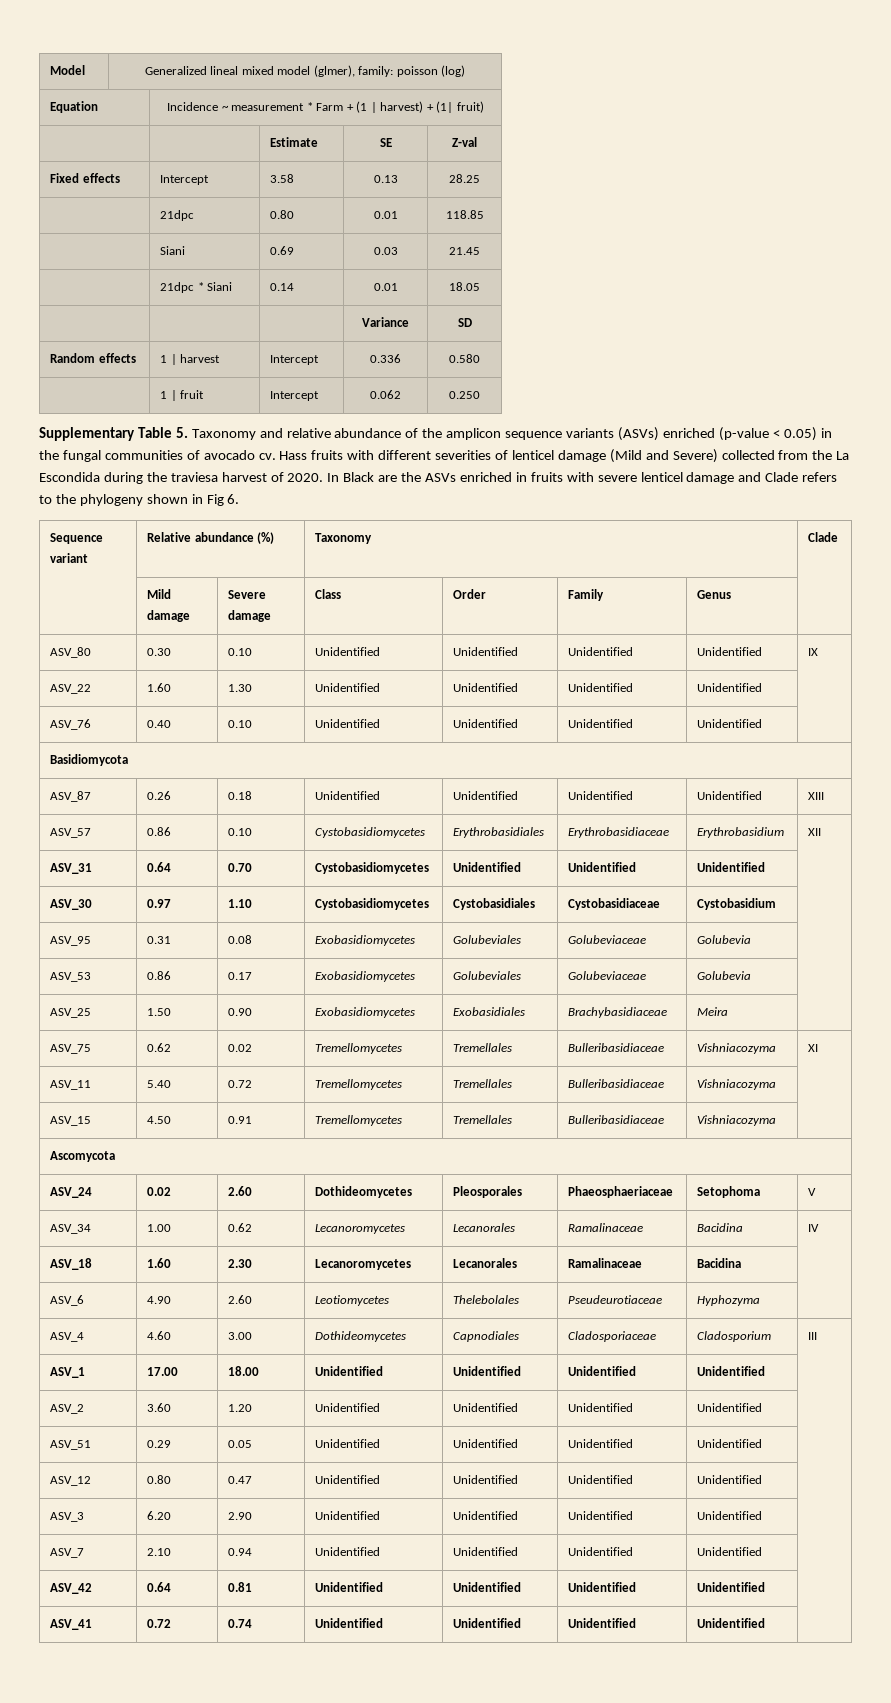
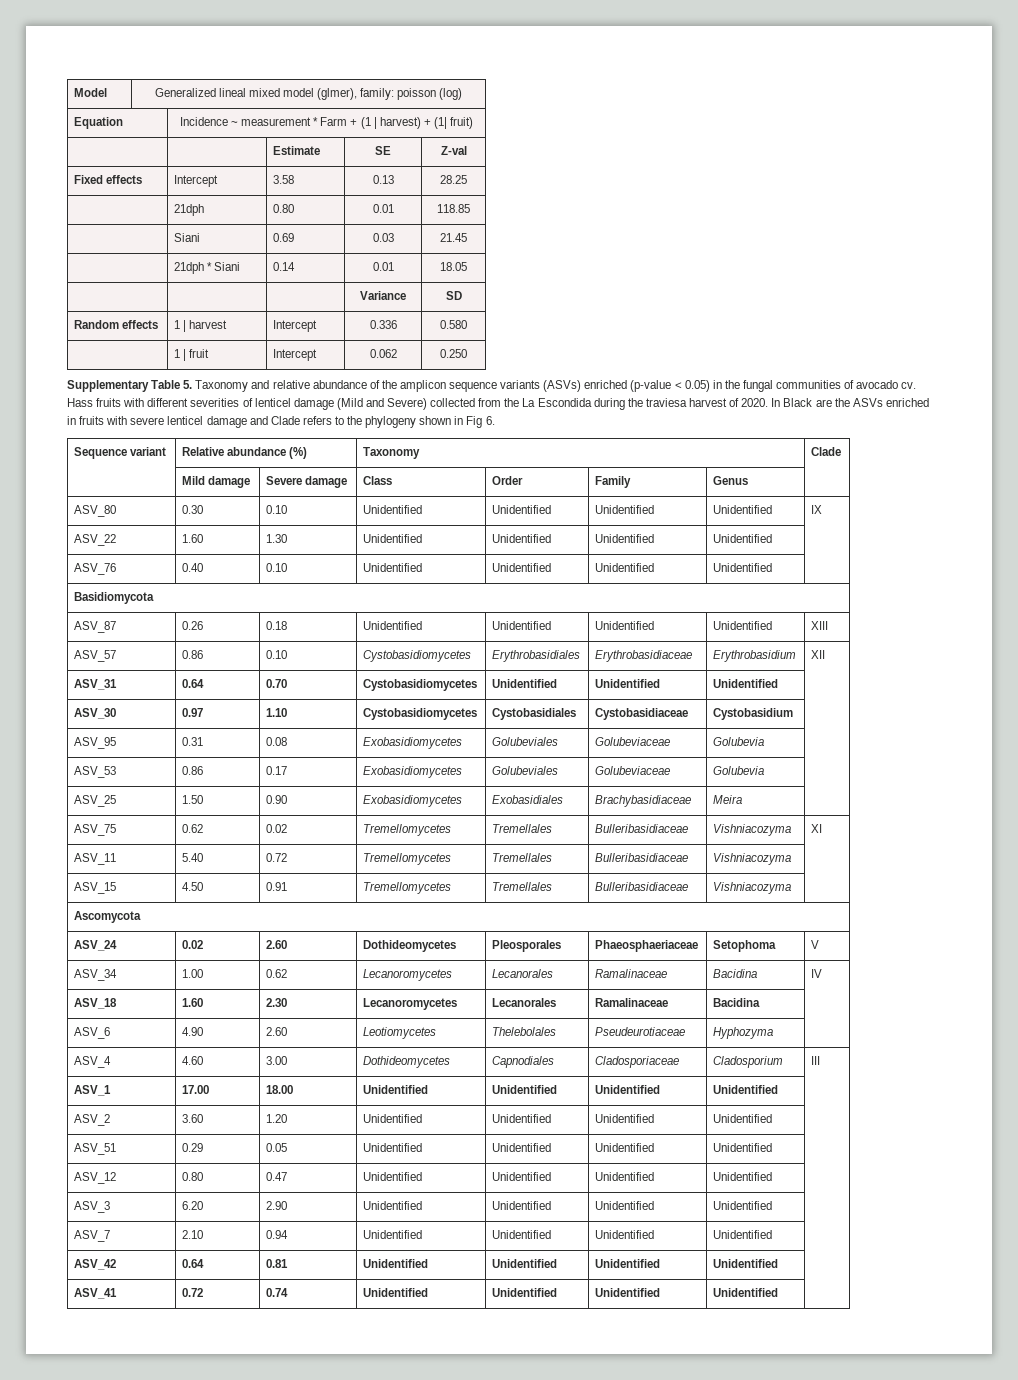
- | 21dpc | 0.80 | 0.01 | 118.85
+ | 21dph | 0.80 | 0.01 | 118.85
- | 21dpc * Siani | 0.14 | 0.01 | 18.05
+ | 21dph * Siani | 0.14 | 0.01 | 18.05

